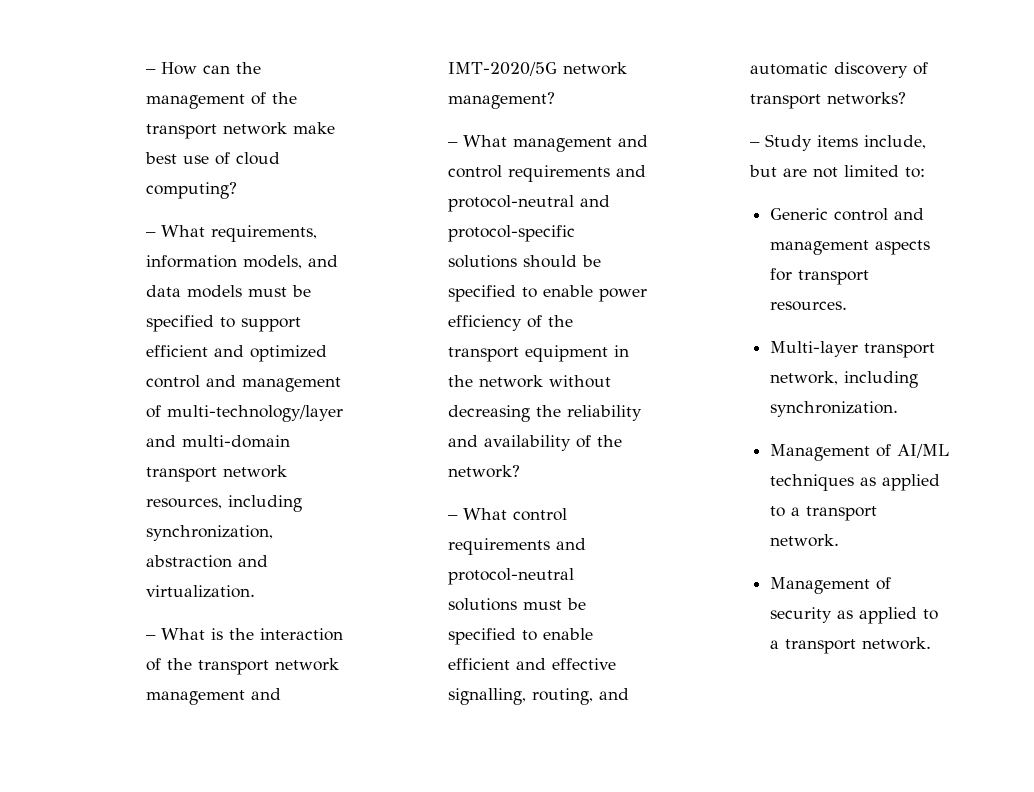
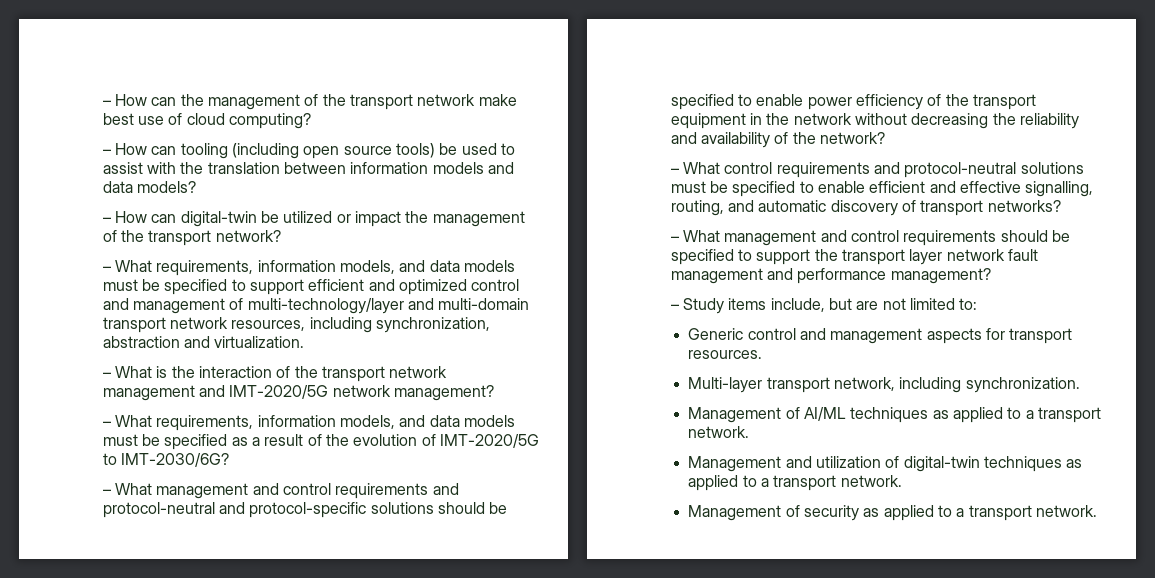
+ – How can tooling (including open source tools) be used to assist with the translation between information models and data models?
+ – How can digital-twin be utilized or impact the management of the transport network?
+ – What requirements, information models, and data models must be specified as a result of the evolution of IMT-2020/5G to IMT-2030/6G?
+ – What management and control requirements should be specified to support the transport layer network fault management and performance management?
+ Management and utilization of digital-twin techniques as applied to a transport network.

